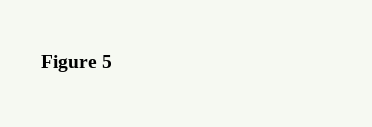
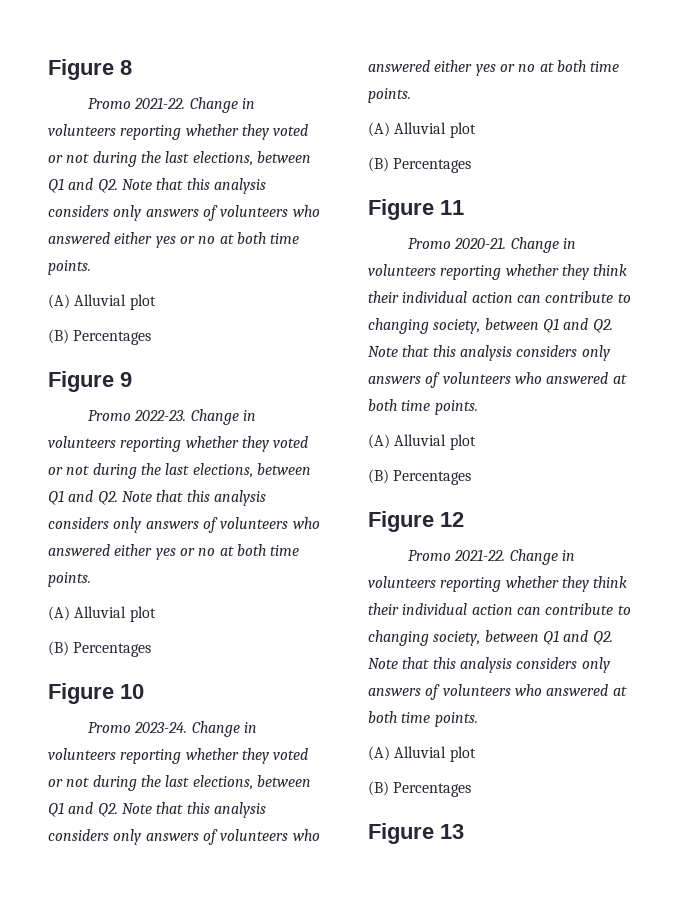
- Figure 5
+ Figure 8
+ Promo 2021-22. Change in volunteers reporting whether they voted or not during the last elections, between Q1 and Q2. Note that this analysis considers only answers of volunteers who answered either yes or no at both time points.
+ (A) Alluvial plot
+ (B) Percentages
+ Figure 9
+ Promo 2022-23. Change in volunteers reporting whether they voted or not during the last elections, between Q1 and Q2. Note that this analysis considers only answers of volunteers who answered either yes or no at both time points.
+ (A) Alluvial plot
+ (B) Percentages
+ Figure 10
+ Promo 2023-24. Change in volunteers reporting whether they voted or not during the last elections, between Q1 and Q2. Note that this analysis considers only answers of volunteers who answered either yes or no at both time points.
+ (A) Alluvial plot
+ (B) Percentages
+ Figure 11
+ Promo 2020-21. Change in volunteers reporting whether they think their individual action can contribute to changing society, between Q1 and Q2. Note that this analysis considers only answers of volunteers who answered at both time points.
+ (A) Alluvial plot
+ (B) Percentages
+ Figure 12
+ Promo 2021-22. Change in volunteers reporting whether they think their individual action can contribute to changing society, between Q1 and Q2. Note that this analysis considers only answers of volunteers who answered at both time points.
+ (A) Alluvial plot
+ (B) Percentages
+ Figure 13

